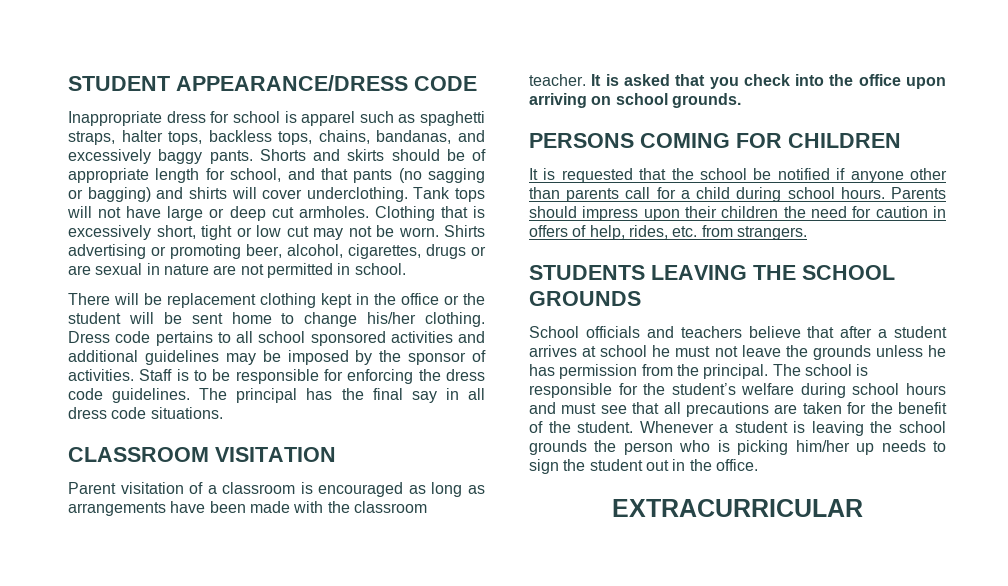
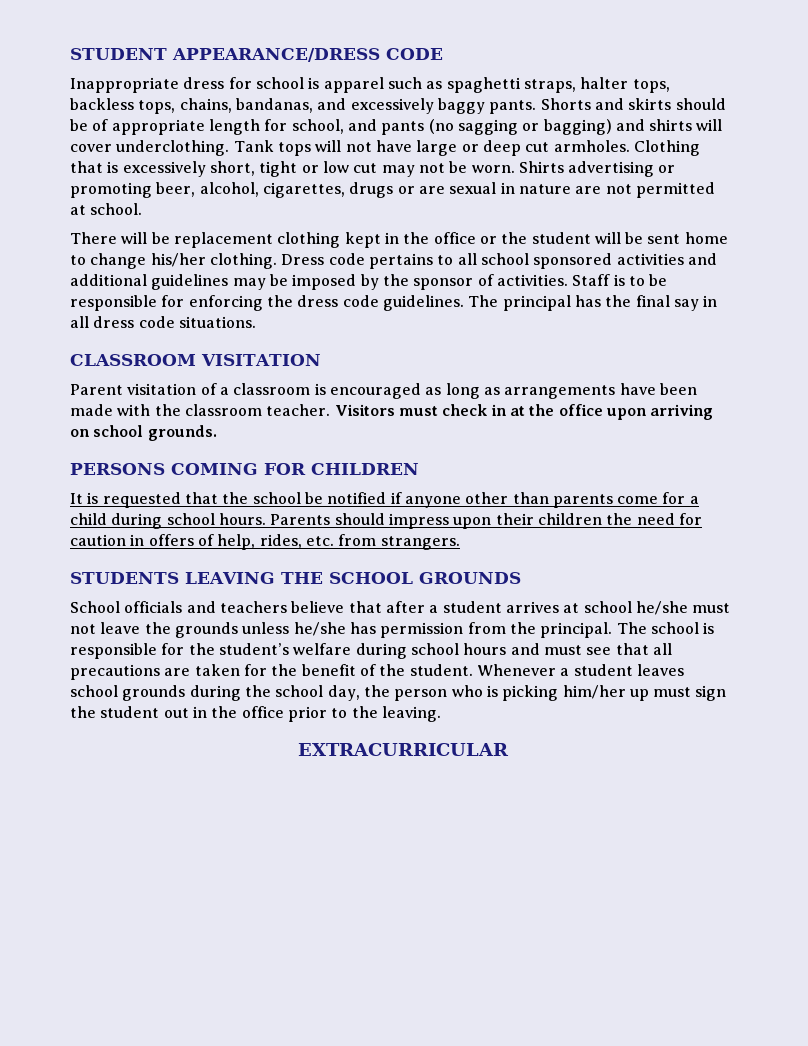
- Shorts and skirts should be of appropriate length for school, and that pants (no sagging or bagging) and shirts will cover underclothing.
+ Shorts and skirts should be of appropriate length for school, and pants (no sagging or bagging) and shirts will cover underclothing.
- Shirts advertising or promoting beer, alcohol, cigarettes, drugs or are sexual in nature are not permitted in school.
+ Shirts advertising or promoting beer, alcohol, cigarettes, drugs or are sexual in nature are not permitted at school.
- It is asked that you check into the office upon arriving on school grounds.
+ Visitors must check in at the office upon arriving on school grounds.
- It is requested that the school be notified if anyone other than parents call for a child during school hours.
+ It is requested that the school be notified if anyone other than parents come for a child during school hours.
- School officials and teachers believe that after a student arrives at school he must not leave the grounds unless he has permission from the principal.
+ School officials and teachers believe that after a student arrives at school he/she must not leave the grounds unless he/she has permission from the principal.
- Whenever a student is leaving the school grounds the person who is picking him/her up needs to sign the student out in the office.
+ Whenever a student leaves school grounds during the school day, the person who is picking him/her up must sign the student out in the office prior to the leaving.

